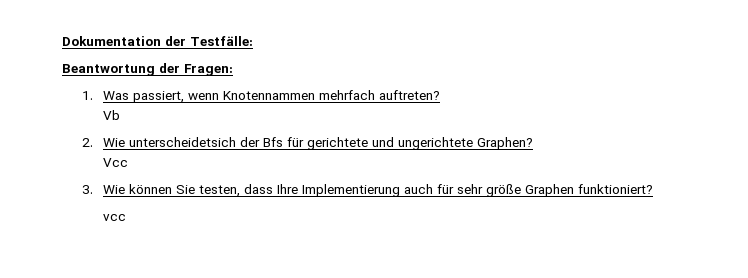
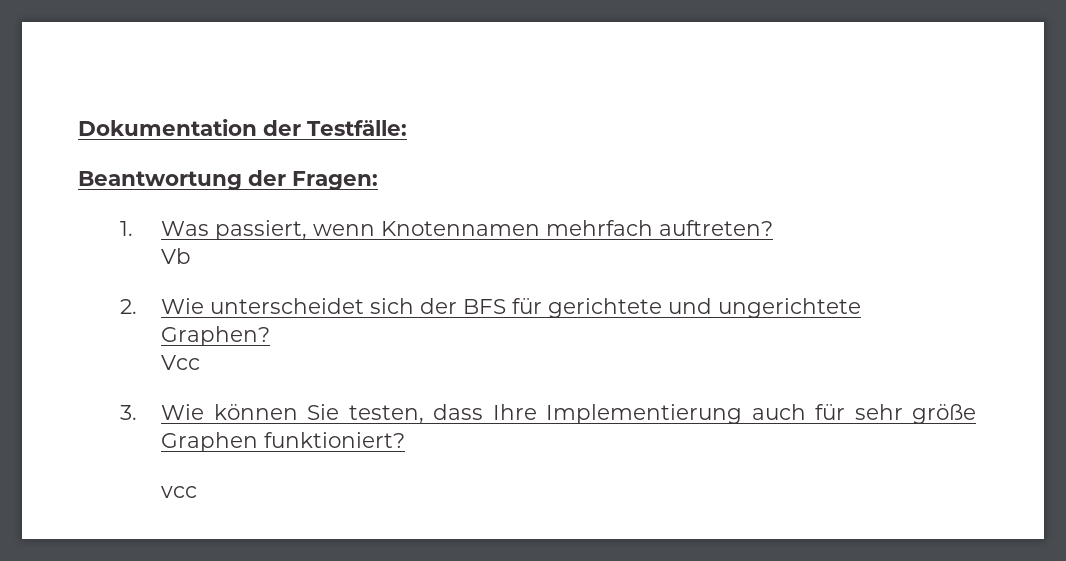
- 1. Was passiert, wenn Knotennammen mehrfach auftreten?
+ 1. Was passiert, wenn Knotennamen mehrfach auftreten?
- 2. Wie unterscheidetsich der Bfs für gerichtete und ungerichtete Graphen?
+ 2. Wie unterscheidet sich der BFS für gerichtete und ungerichtete Graphen?

